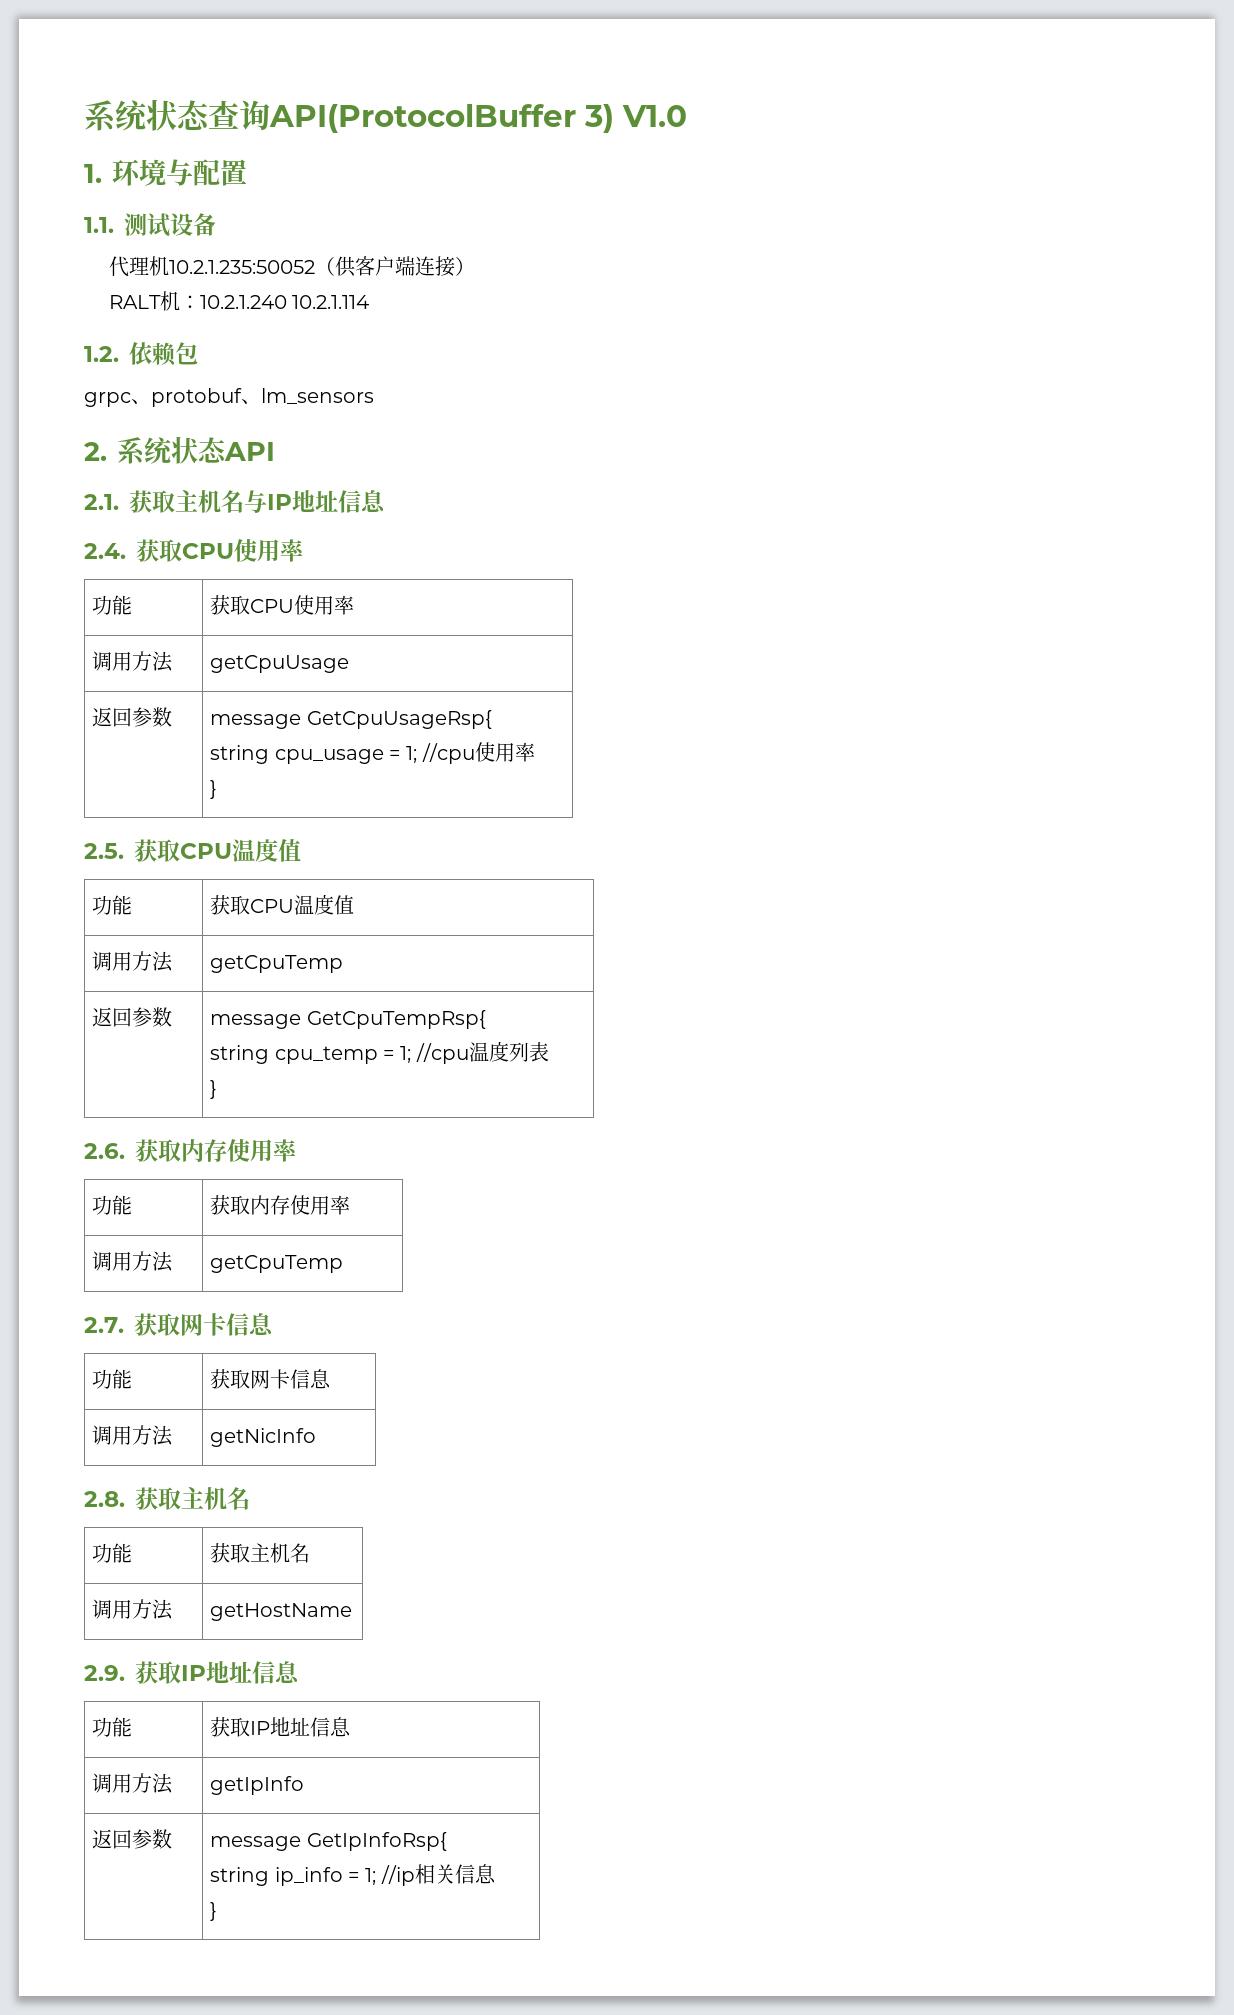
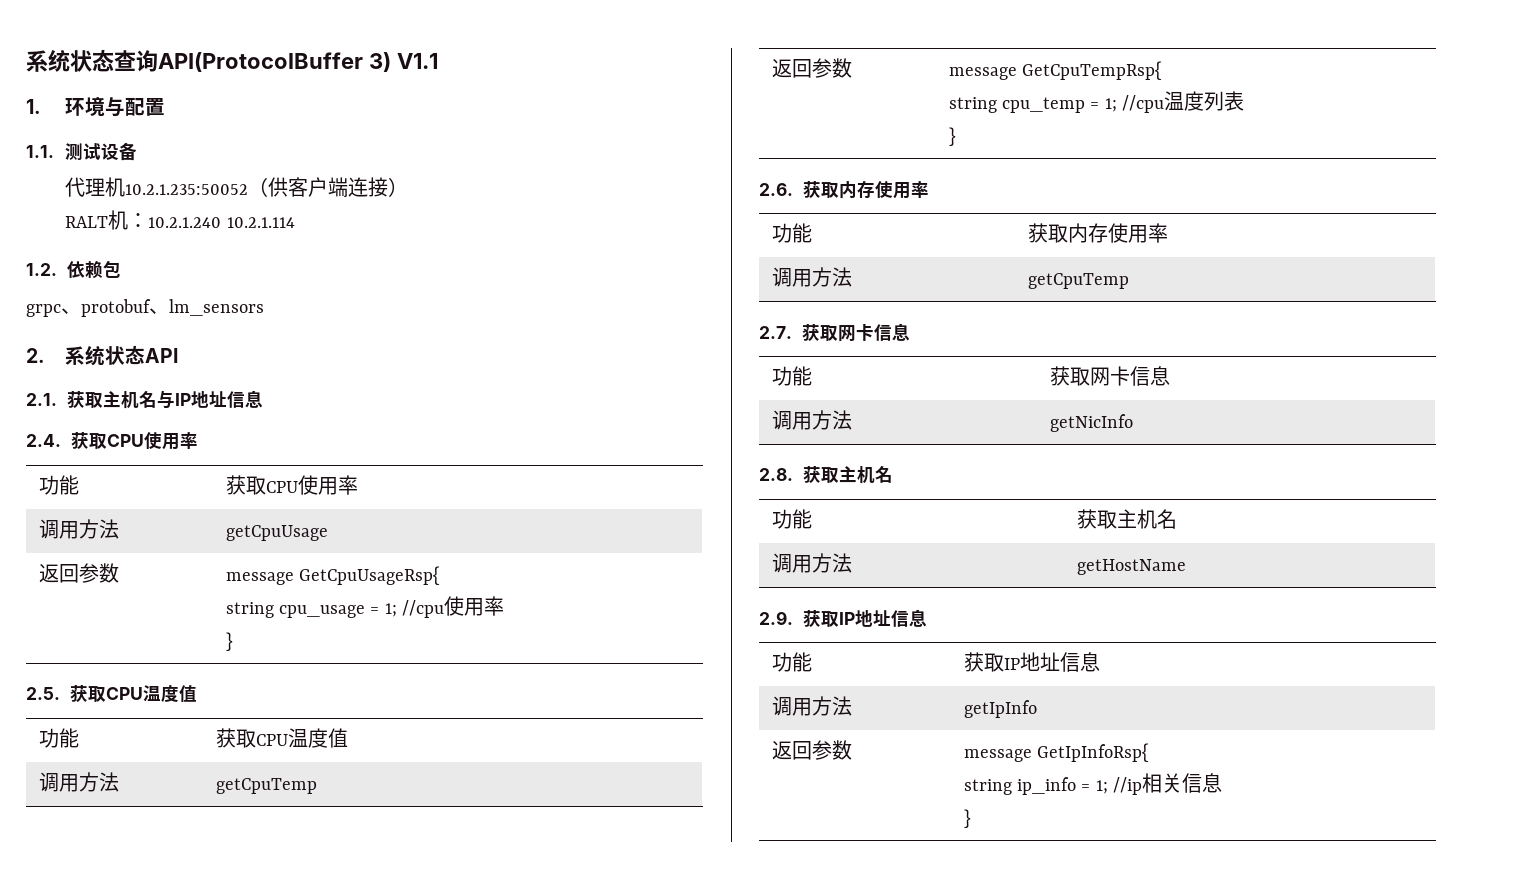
- 系统状态查询API(ProtocolBuffer 3) V1.0
+ 系统状态查询API(ProtocolBuffer 3) V1.1

